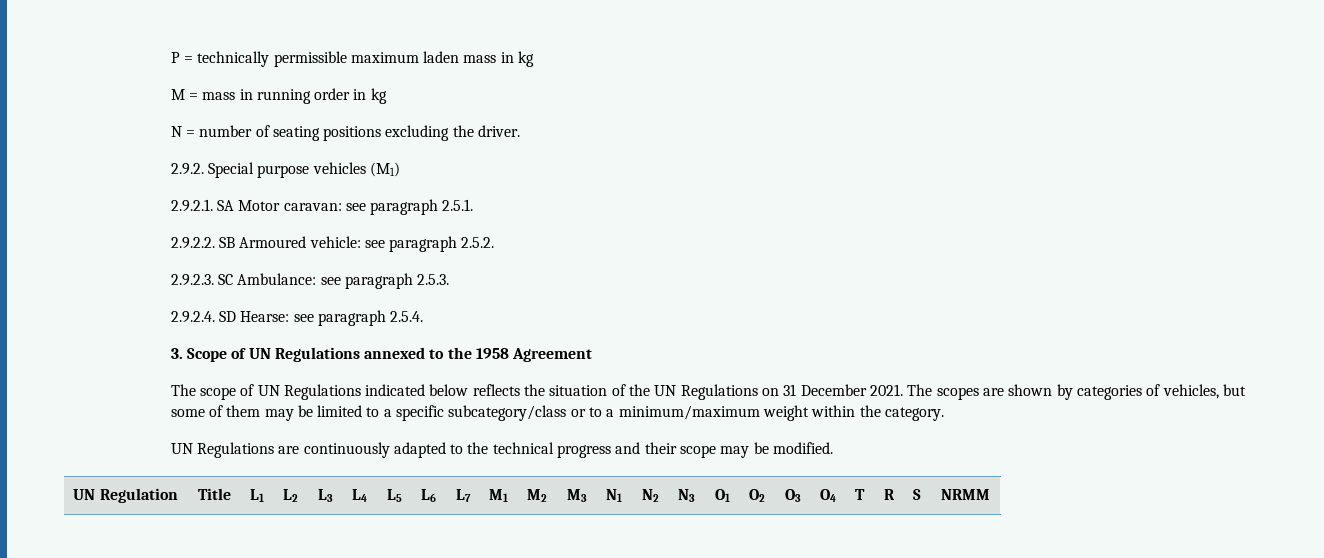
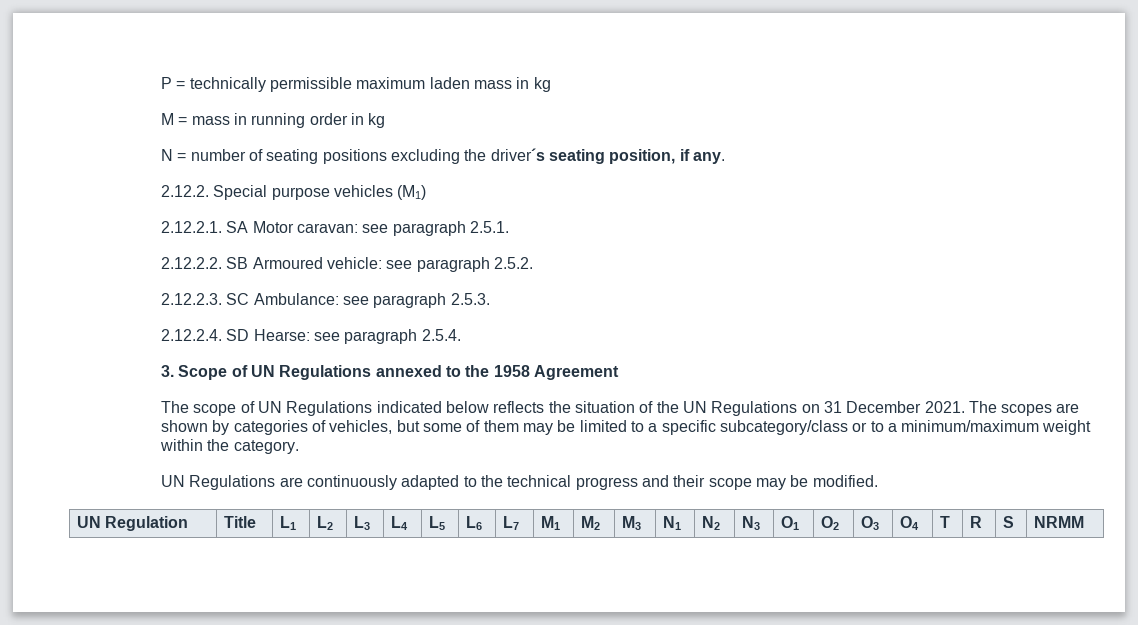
- N = number of seating positions excluding the driver.
- 2.9.2. Special purpose vehicles (M1)
+ N = number of seating positions excluding the driver´s seating position, if any.
+ 2.12.2. Special purpose vehicles (M1)
- 2.9.2.1. SA Motor caravan: see paragraph 2.5.1.
+ 2.12.2.1. SA Motor caravan: see paragraph 2.5.1.
- 2.9.2.2. SB Armoured vehicle: see paragraph 2.5.2.
+ 2.12.2.2. SB Armoured vehicle: see paragraph 2.5.2.
- 2.9.2.3. SC Ambulance: see paragraph 2.5.3.
+ 2.12.2.3. SC Ambulance: see paragraph 2.5.3.
- 2.9.2.4. SD Hearse: see paragraph 2.5.4.
+ 2.12.2.4. SD Hearse: see paragraph 2.5.4.

